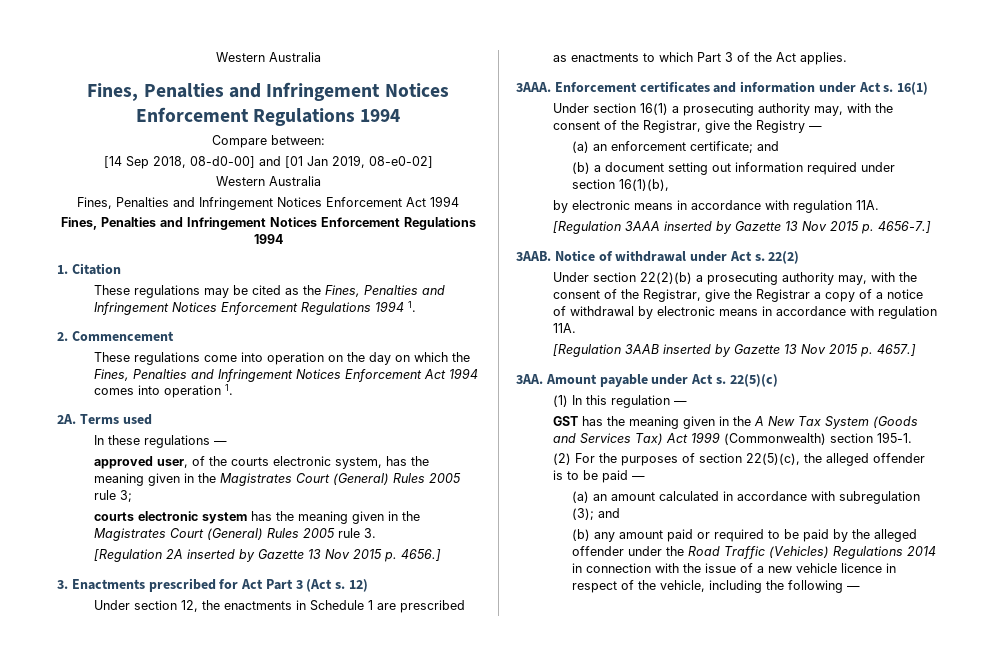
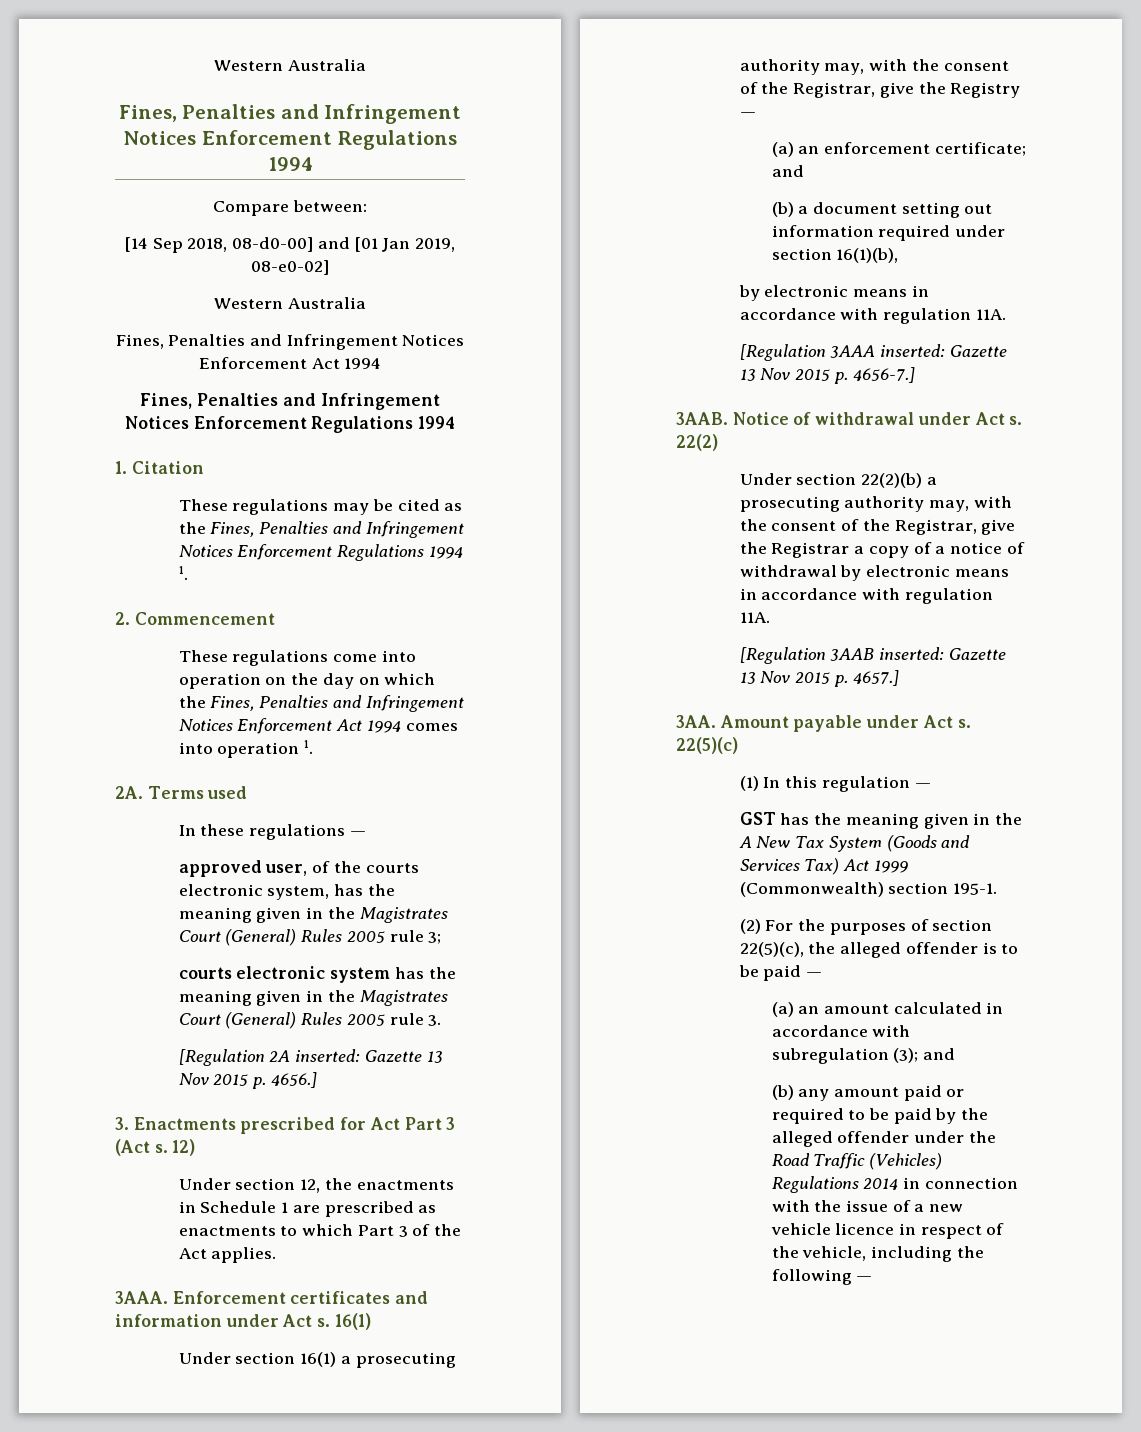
- [Regulation 2A inserted by Gazette 13 Nov 2015 p. 4656.]
+ [Regulation 2A inserted: Gazette 13 Nov 2015 p. 4656.]
- [Regulation 3AAA inserted by Gazette 13 Nov 2015 p. 4656-7.]
+ [Regulation 3AAA inserted: Gazette 13 Nov 2015 p. 4656-7.]
- [Regulation 3AAB inserted by Gazette 13 Nov 2015 p. 4657.]
+ [Regulation 3AAB inserted: Gazette 13 Nov 2015 p. 4657.]

